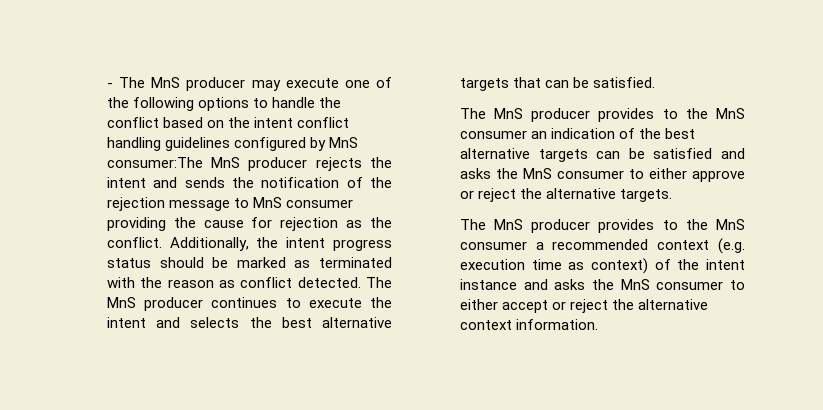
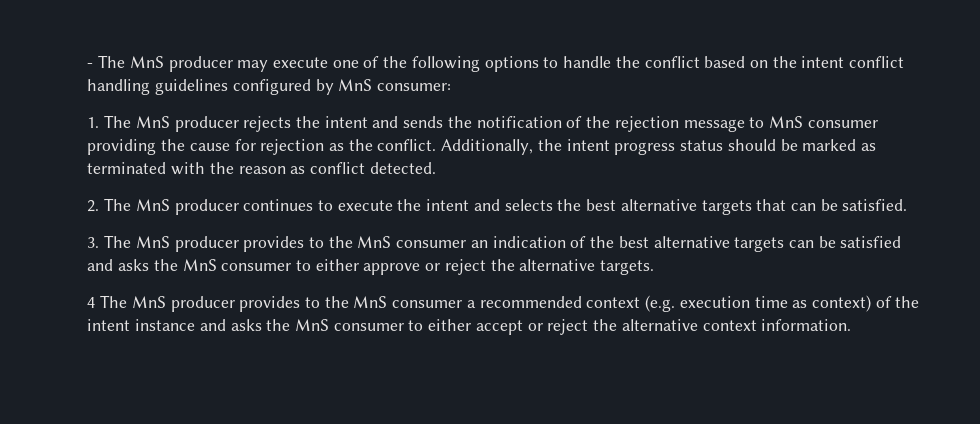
- - The MnS producer may execute one of the following options to handle the conflict based on the intent conflict handling guidelines configured by MnS consumer:The MnS producer rejects the intent and sends the notification of the rejection message to MnS consumer providing the cause for rejection as the conflict.
+ - The MnS producer may execute one of the following options to handle the conflict based on the intent conflict handling guidelines configured by MnS consumer:
+ 1. The MnS producer rejects the intent and sends the notification of the rejection message to MnS consumer providing the cause for rejection as the conflict.
- Additionally, the intent progress status should be marked as terminated with the reason as conflict detected. The MnS producer continues to execute the intent and selects the best alternative targets that can be satisfied.
+ Additionally, the intent progress status should be marked as terminated with the reason as conflict detected.
+ 2. The MnS producer continues to execute the intent and selects the best alternative targets that can be satisfied.
- The MnS producer provides to the MnS consumer an indication of the best alternative targets can be satisfied and asks the MnS consumer to either approve or reject the alternative targets.
+ 3. The MnS producer provides to the MnS consumer an indication of the best alternative targets can be satisfied and asks the MnS consumer to either approve or reject the alternative targets.
- The MnS producer provides to the MnS consumer a recommended context (e.g. execution time as context) of the intent instance and asks the MnS consumer to either accept or reject the alternative context information.
+ 4 The MnS producer provides to the MnS consumer a recommended context (e.g. execution time as context) of the intent instance and asks the MnS consumer to either accept or reject the alternative context information.

